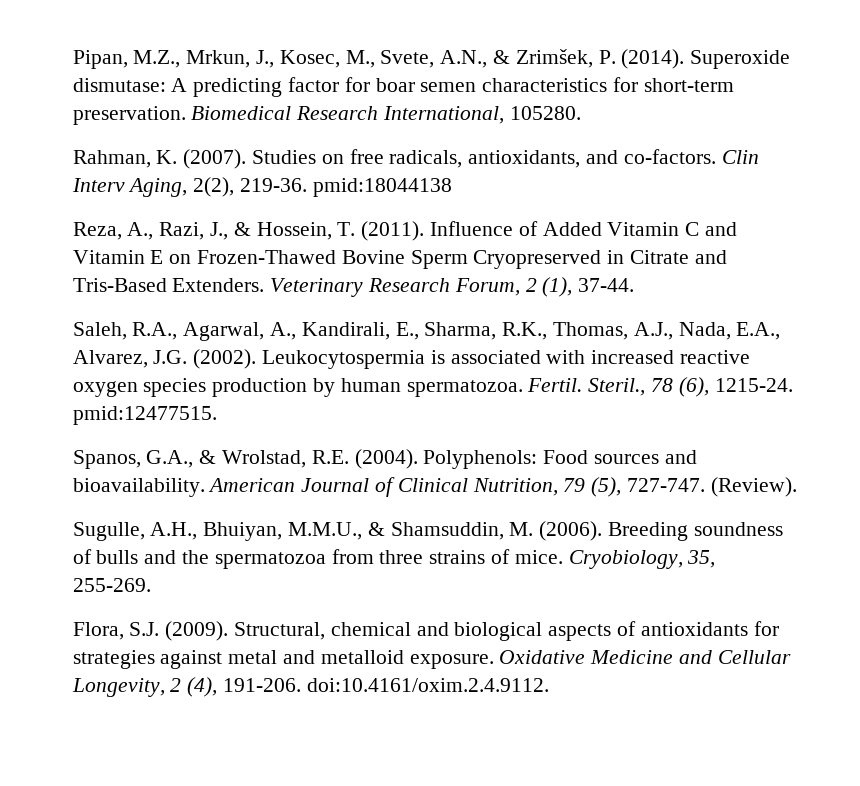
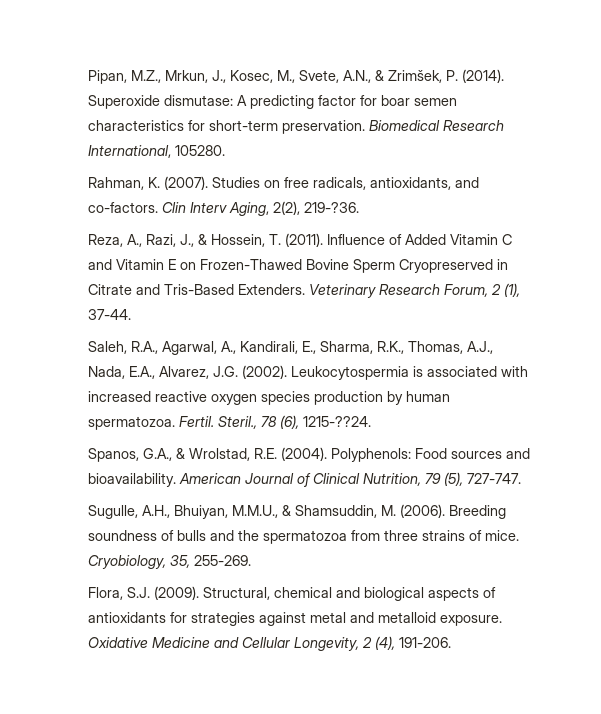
- Clin Interv Aging, 2(2), 219-36. pmid:18044138
+ Clin Interv Aging, 2(2), 219-?36.
- Steril., 78 (6), 1215-24. pmid:12477515.
+ Steril., 78 (6), 1215-??24.
- (Review).
- Oxidative Medicine and Cellular Longevity, 2 (4), 191-206. doi:10.4161/oxim.2.4.9112.
+ Oxidative Medicine and Cellular Longevity, 2 (4), 191-206.

